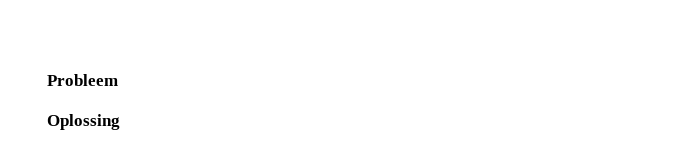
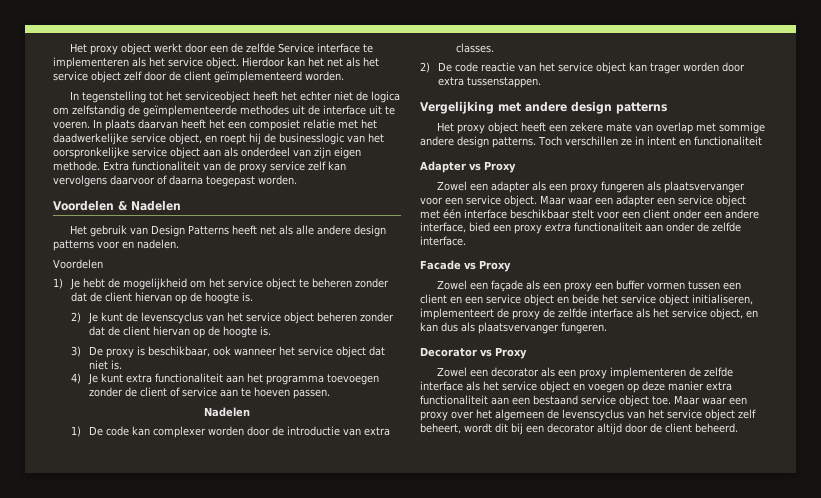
- Probleem
- Oplossing
+ Het proxy object werkt door een de zelfde Service interface te implementeren als het service object. Hierdoor kan het net als het service object zelf door de client geïmplementeerd worden.
+ In tegenstelling tot het serviceobject heeft het echter niet de logica om zelfstandig de geïmplementeerde methodes uit de interface uit te voeren. In plaats daarvan heeft het een composiet relatie met het daadwerkelijke service object, en roept hij de businesslogic van het oorspronkelijke service object aan als onderdeel van zijn eigen methode. Extra functionaliteit van de proxy service zelf kan vervolgens daarvoor of daarna toegepast worden.
+ Voordelen & Nadelen
+ Het gebruik van Design Patterns heeft net als alle andere design patterns voor en nadelen.
+ Voordelen
+ 1) Je hebt de mogelijkheid om het service object te beheren zonder dat de client hiervan op de hoogte is.
+ 2) Je kunt de levenscyclus van het service object beheren zonder dat de client hiervan op de hoogte is.
+ 3) De proxy is beschikbaar, ook wanneer het service object dat niet is.
+ 4) Je kunt extra functionaliteit aan het programma toevoegen zonder de client of service aan te hoeven passen.
+ Nadelen
+ 1) De code kan complexer worden door de introductie van extra classes.
+ 2) De code reactie van het service object kan trager worden door extra tussenstappen.
+ Vergelijking met andere design patterns
+ Het proxy object heeft een zekere mate van overlap met sommige andere design patterns. Toch verschillen ze in intent en functionaliteit
+ Adapter vs Proxy
+ Zowel een adapter als een proxy fungeren als plaatsvervanger voor een service object. Maar waar een adapter een service object met één interface beschikbaar stelt voor een client onder een andere interface, bied een proxy extra functionaliteit aan onder de zelfde interface.
+ Facade vs Proxy
+ Zowel een façade als een proxy een buffer vormen tussen een client en een service object en beide het service object initialiseren, implementeert de proxy de zelfde interface als het service object, en kan dus als plaatsvervanger fungeren.
+ Decorator vs Proxy
+ Zowel een decorator als een proxy implementeren de zelfde interface als het service object en voegen op deze manier extra functionaliteit aan een bestaand service object toe. Maar waar een proxy over het algemeen de levenscyclus van het service object zelf beheert, wordt dit bij een decorator altijd door de client beheerd.

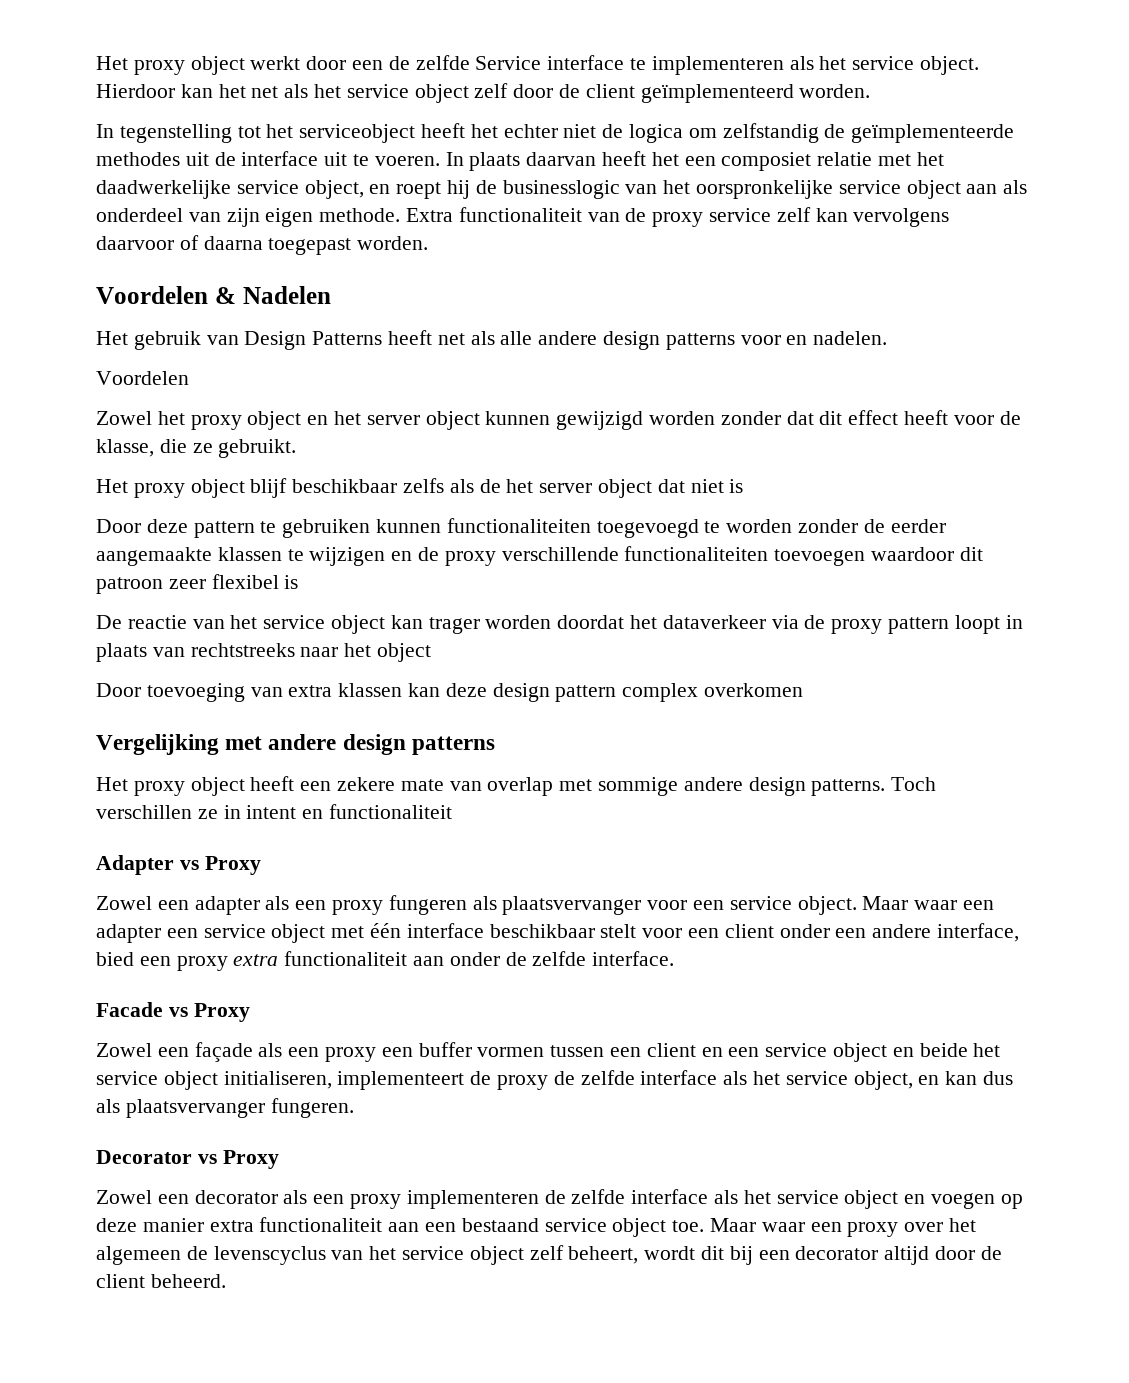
- 1) Je hebt de mogelijkheid om het service object te beheren zonder dat de client hiervan op de hoogte is.
- 2) Je kunt de levenscyclus van het service object beheren zonder dat de client hiervan op de hoogte is.
- 3) De proxy is beschikbaar, ook wanneer het service object dat niet is.
- 4) Je kunt extra functionaliteit aan het programma toevoegen zonder de client of service aan te hoeven passen.
- Nadelen
- 1) De code kan complexer worden door de introductie van extra classes.
- 2) De code reactie van het service object kan trager worden door extra tussenstappen.
+ Zowel het proxy object en het server object kunnen gewijzigd worden zonder dat dit effect heeft voor de klasse, die ze gebruikt.
+ Het proxy object blijf beschikbaar zelfs als de het server object dat niet is
+ Door deze pattern te gebruiken kunnen functionaliteiten toegevoegd te worden zonder de eerder aangemaakte klassen te wijzigen en de proxy verschillende functionaliteiten toevoegen waardoor dit patroon zeer flexibel is
+ De reactie van het service object kan trager worden doordat het dataverkeer via de proxy pattern loopt in plaats van rechtstreeks naar het object
+ Door toevoeging van extra klassen kan deze design pattern complex overkomen

